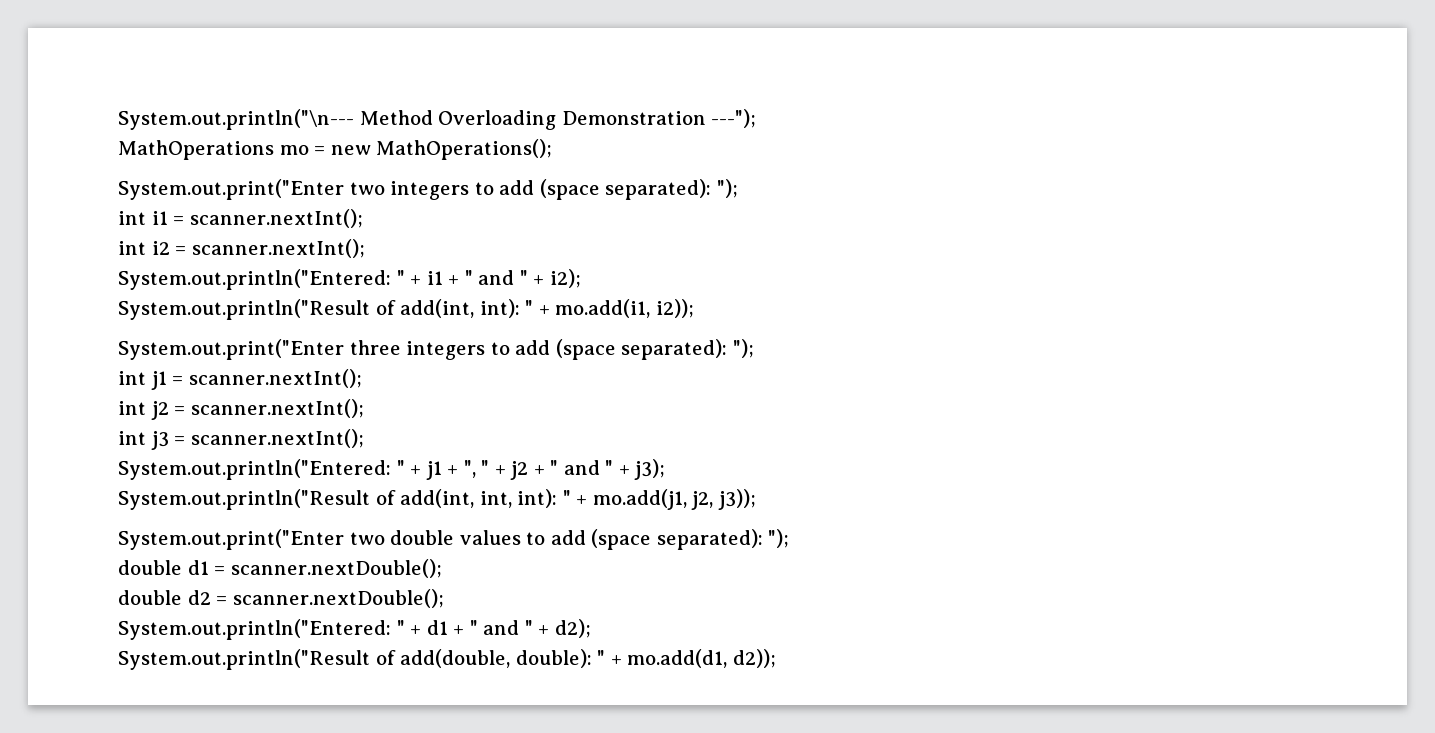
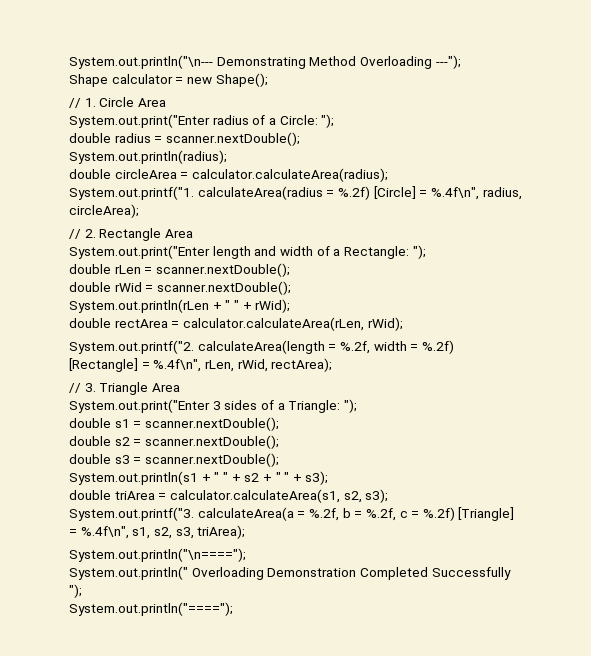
- System.out.println("\n--- Method Overloading Demonstration ---");
+ System.out.println("\n--- Demonstrating Method Overloading ---");
- MathOperations mo = new MathOperations();
- System.out.print("Enter two integers to add (space separated): ");
- int i1 = scanner.nextInt();
- int i2 = scanner.nextInt();
- System.out.println("Entered: " + i1 + " and " + i2);
- System.out.println("Result of add(int, int): " + mo.add(i1, i2));
- System.out.print("Enter three integers to add (space separated): ");
- int j1 = scanner.nextInt();
- int j2 = scanner.nextInt();
- int j3 = scanner.nextInt();
- System.out.println("Entered: " + j1 + ", " + j2 + " and " + j3);
- System.out.println("Result of add(int, int, int): " + mo.add(j1, j2, j3));
- System.out.print("Enter two double values to add (space separated): ");
- double d1 = scanner.nextDouble();
- double d2 = scanner.nextDouble();
- System.out.println("Entered: " + d1 + " and " + d2);
- System.out.println("Result of add(double, double): " + mo.add(d1, d2));
+ Shape calculator = new Shape();
+ // 1. Circle Area
+ System.out.print("Enter radius of a Circle: ");
+ double radius = scanner.nextDouble();
+ System.out.println(radius);
+ double circleArea = calculator.calculateArea(radius);
+ System.out.printf("1. calculateArea(radius = %.2f) [Circle] = %.4f\n", radius, circleArea);
+ // 2. Rectangle Area
+ System.out.print("Enter length and width of a Rectangle: ");
+ double rLen = scanner.nextDouble();
+ double rWid = scanner.nextDouble();
+ System.out.println(rLen + " " + rWid);
+ double rectArea = calculator.calculateArea(rLen, rWid);
+ System.out.printf("2. calculateArea(length = %.2f, width = %.2f) [Rectangle] = %.4f\n", rLen, rWid, rectArea);
+ // 3. Triangle Area
+ System.out.print("Enter 3 sides of a Triangle: ");
+ double s1 = scanner.nextDouble();
+ double s2 = scanner.nextDouble();
+ double s3 = scanner.nextDouble();
+ System.out.println(s1 + " " + s2 + " " + s3);
+ double triArea = calculator.calculateArea(s1, s2, s3);
+ System.out.printf("3. calculateArea(a = %.2f, b = %.2f, c = %.2f) [Triangle] = %.4f\n", s1, s2, s3, triArea);
+ System.out.println("\n====");
+ System.out.println(" Overloading Demonstration Completed Successfully ");
+ System.out.println("====");

